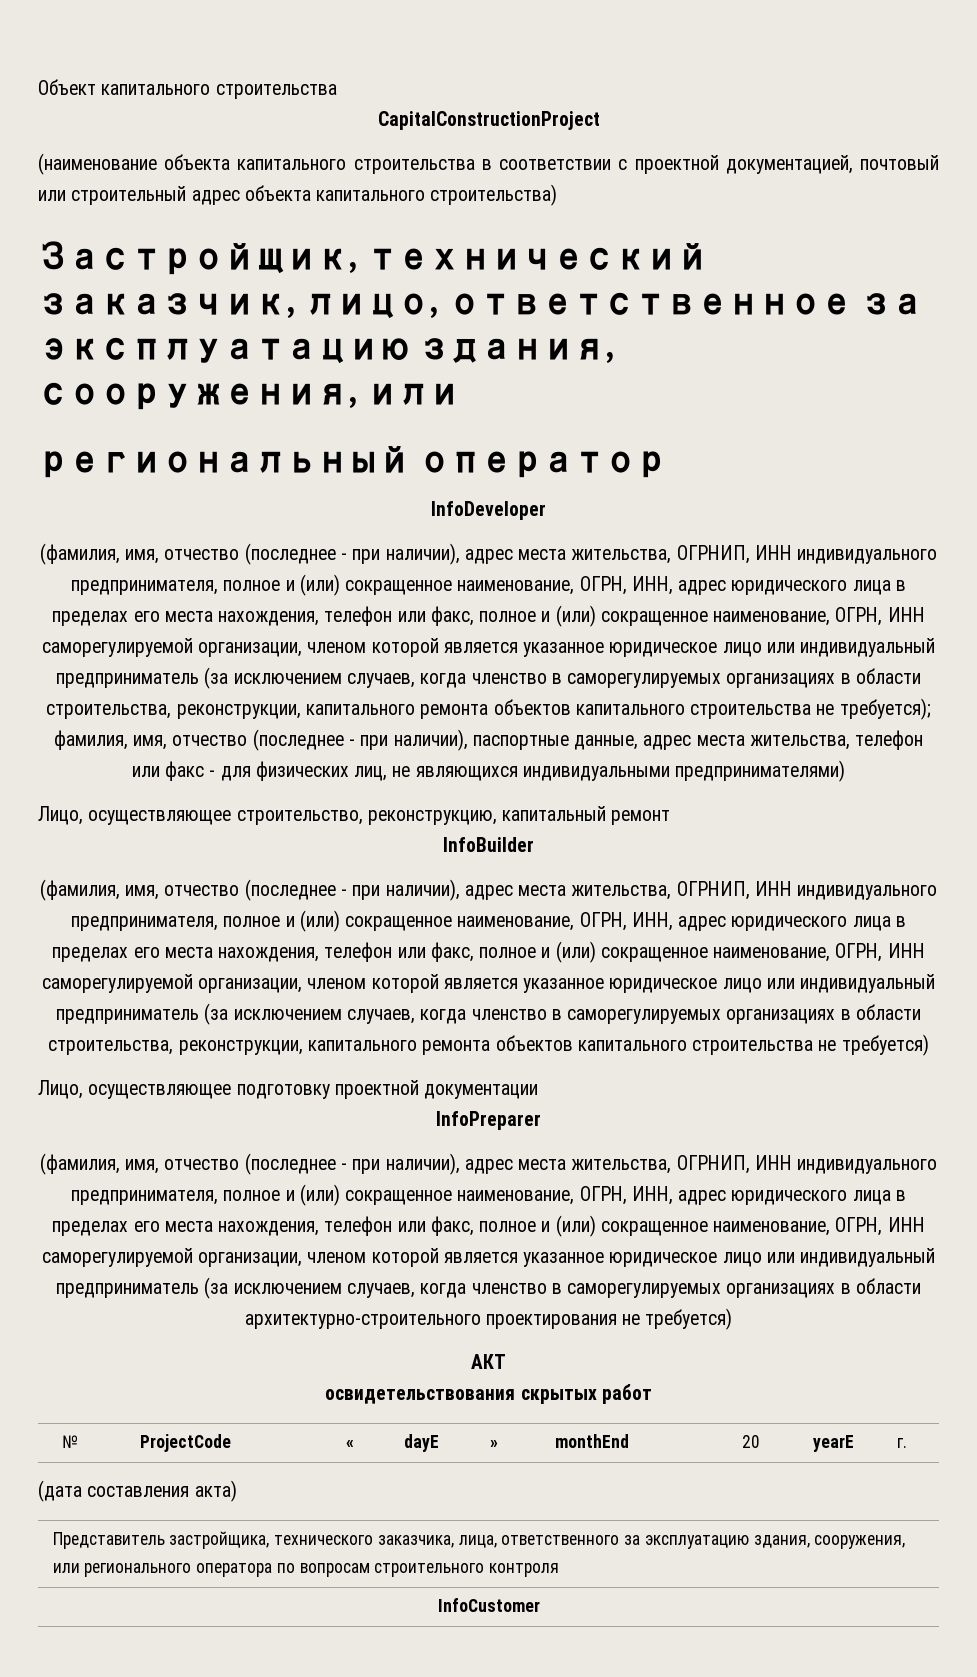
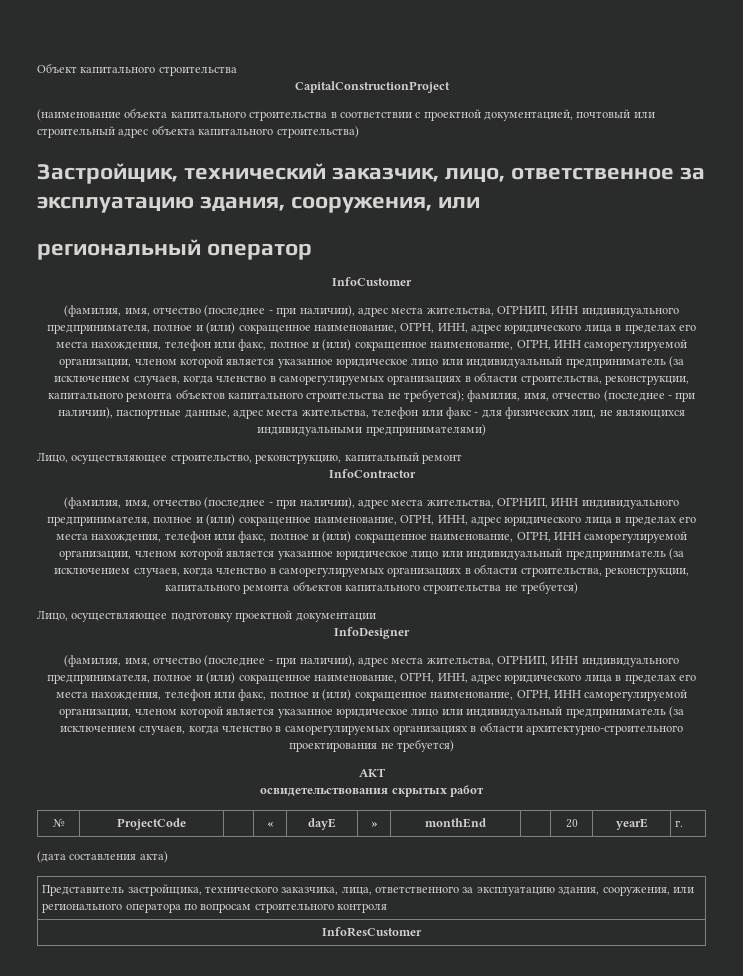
- InfoDeveloper
+ InfoCustomer
- InfoBuilder
+ InfoContractor
- InfoPreparer
+ InfoDesigner
- InfoCustomer
+ InfoResCustomer

